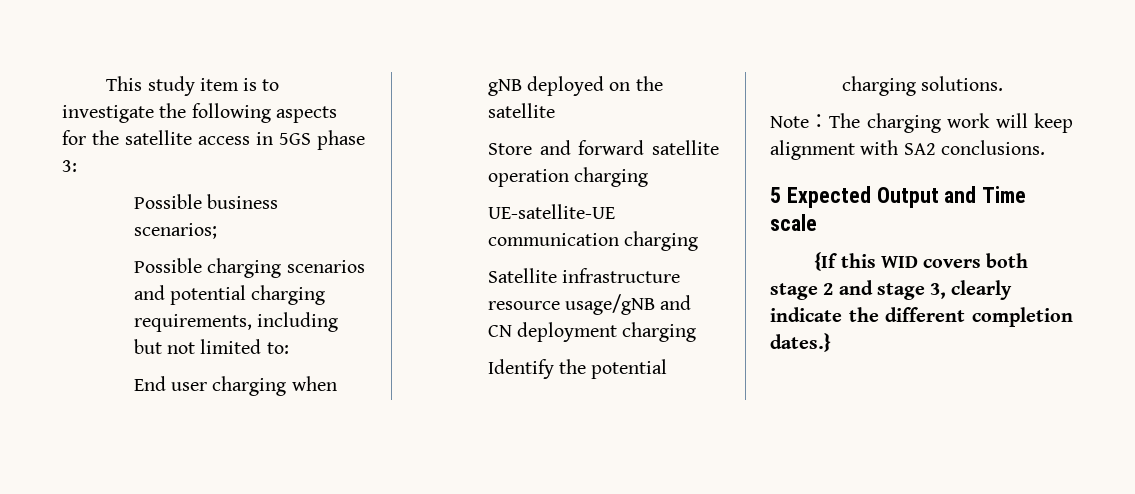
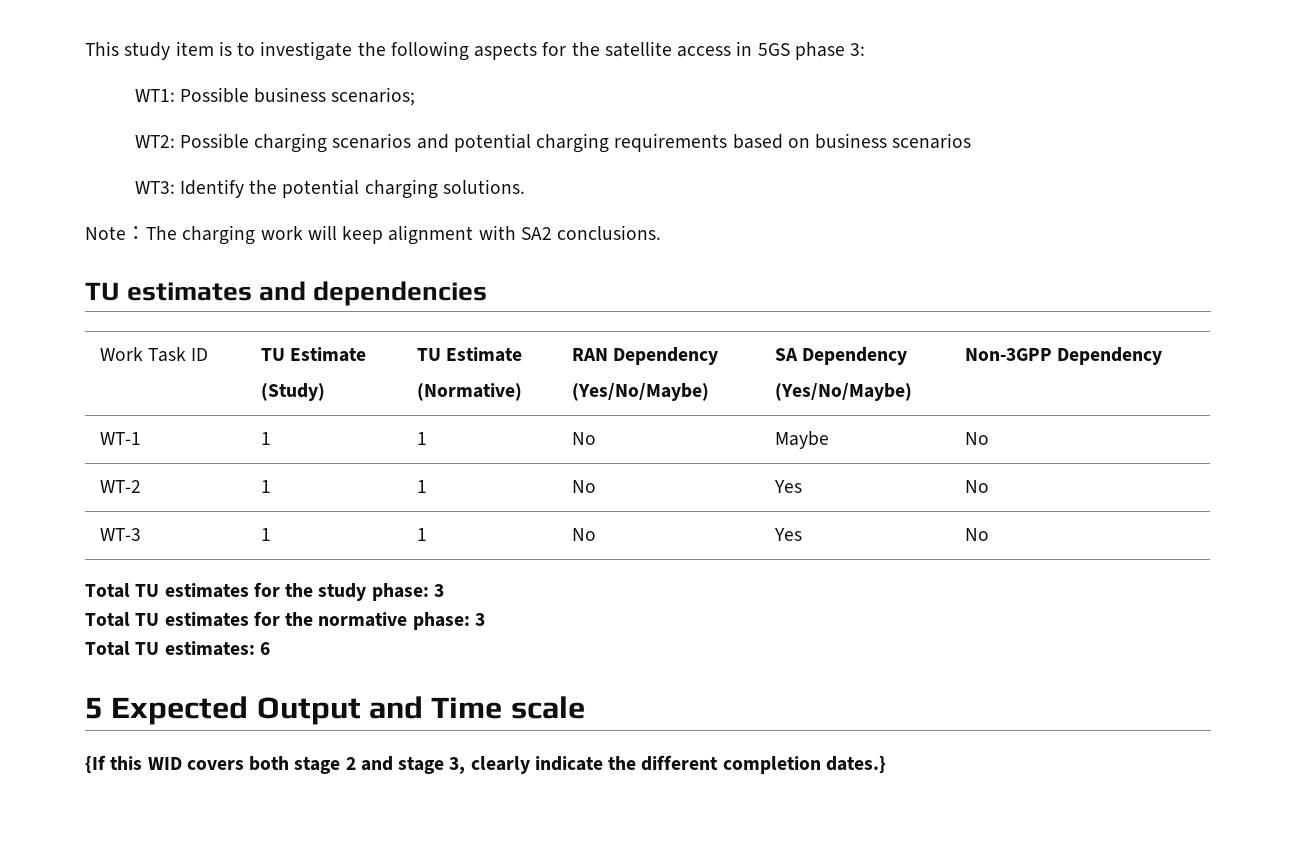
- Possible business scenarios;
+ WT1: Possible business scenarios;
- Possible charging scenarios and potential charging requirements, including but not limited to:
- End user charging when gNB deployed on the satellite
- Store and forward satellite operation charging
- UE-satellite-UE communication charging
- Satellite infrastructure resource usage/gNB and CN deployment charging
- Identify the potential charging solutions.
+ WT2: Possible charging scenarios and potential charging requirements based on business scenarios
+ WT3: Identify the potential charging solutions.
+ TU estimates and dependencies
+ Work Task ID | TU Estimate
+ (Study) | TU Estimate
+ (Normative) | RAN Dependency
+ (Yes/No/Maybe) | SA Dependency
+ (Yes/No/Maybe) | Non-3GPP Dependency
+ WT-1 | 1 | 1 | No | Maybe | No
+ WT-2 | 1 | 1 | No | Yes | No
+ WT-3 | 1 | 1 | No | Yes | No
+ Total TU estimates for the study phase: 3
+ Total TU estimates for the normative phase: 3
+ Total TU estimates: 6

